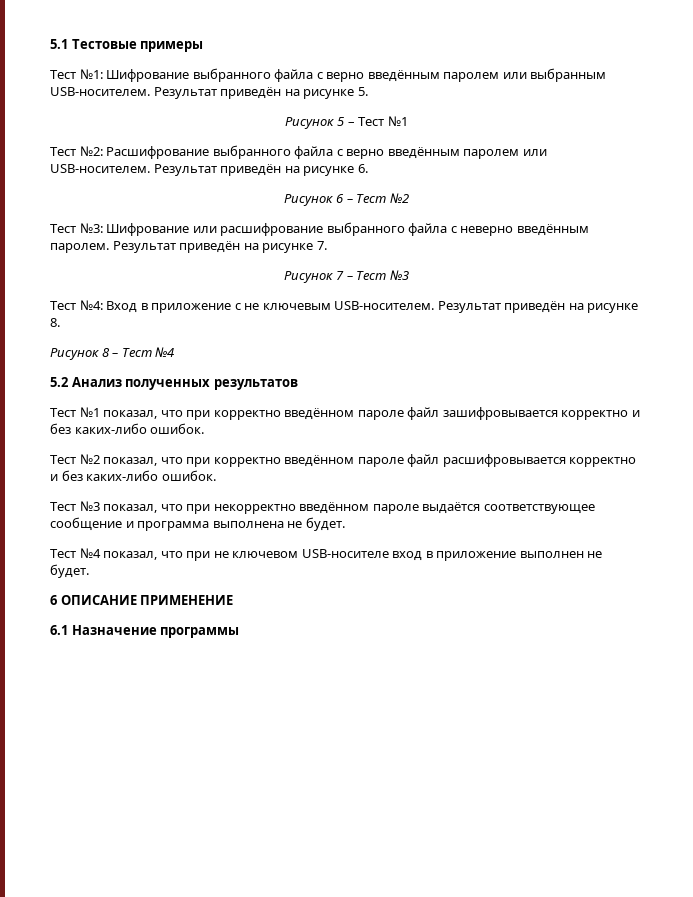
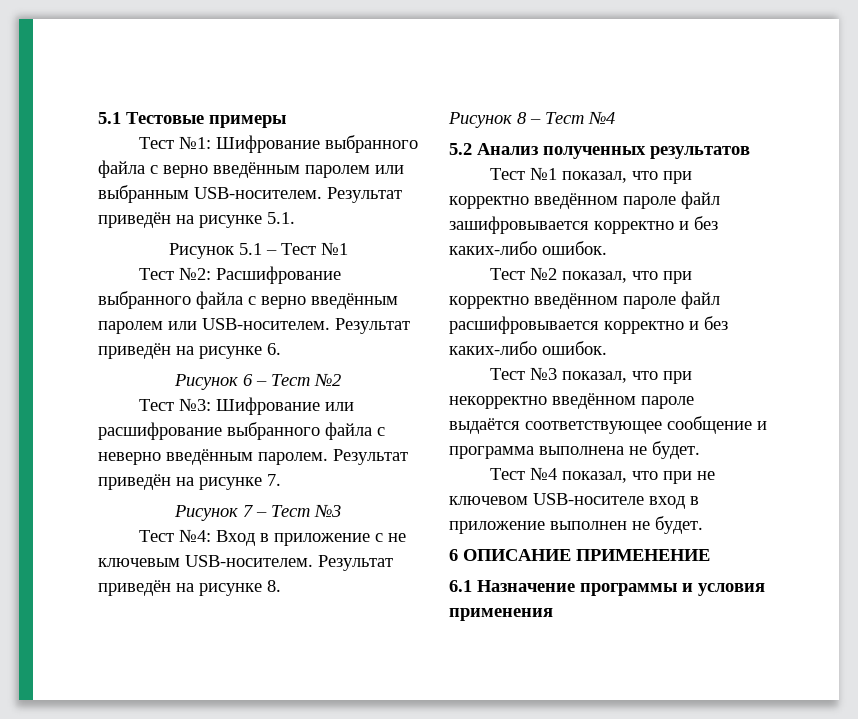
- Результат приведён на рисунке 5.
- Рисунок 5 – Тест №1
+ Результат приведён на рисунке 5.1.
+ Рисунок 5.1 – Тест №1
- 6.1 Назначение программы
+ 6.1 Назначение программы и условия применения

